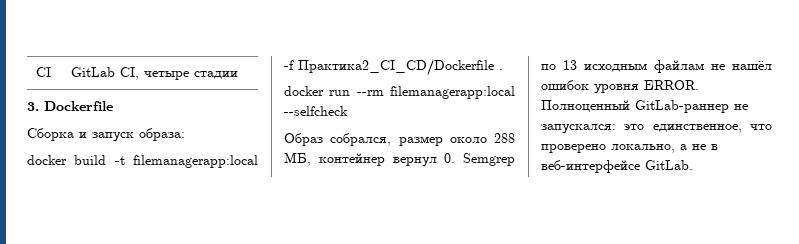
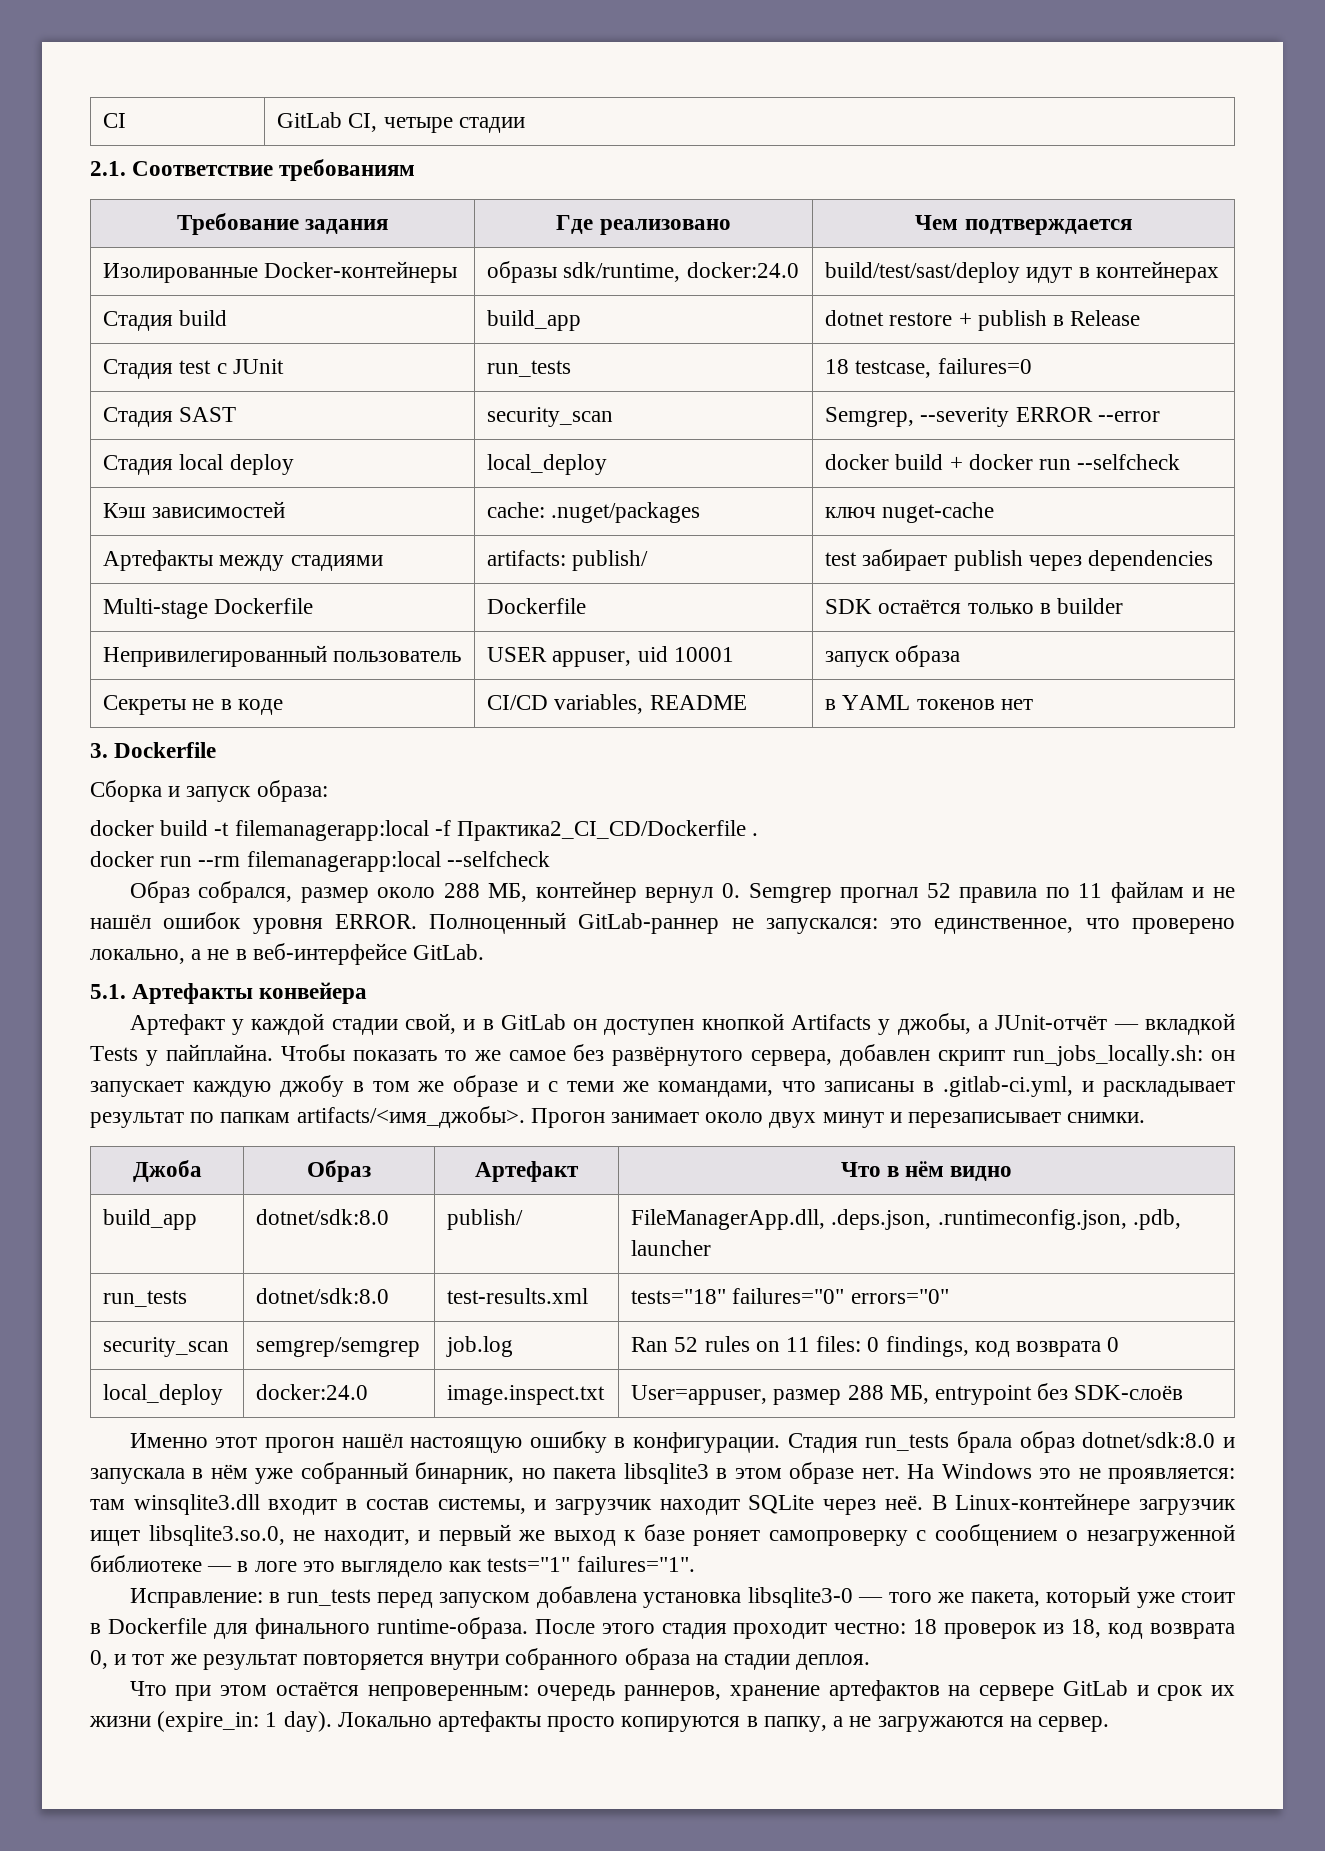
+ 2.1. Соответствие требованиям
+ Требование задания | Где реализовано | Чем подтверждается
+ Изолированные Docker-контейнеры | образы sdk/runtime, docker:24.0 | build/test/sast/deploy идут в контейнерах
+ Стадия build | build_app | dotnet restore + publish в Release
+ Стадия test с JUnit | run_tests | 18 testcase, failures=0
+ Стадия SAST | security_scan | Semgrep, --severity ERROR --error
+ Стадия local deploy | local_deploy | docker build + docker run --selfcheck
+ Кэш зависимостей | cache: .nuget/packages | ключ nuget-cache
+ Артефакты между стадиями | artifacts: publish/ | test забирает publish через dependencies
+ Multi-stage Dockerfile | Dockerfile | SDK остаётся только в builder
+ Непривилегированный пользователь | USER appuser, uid 10001 | запуск образа
+ Секреты не в коде | CI/CD variables, README | в YAML токенов нет
- Образ собрался, размер около 288 МБ, контейнер вернул 0. Semgrep по 13 исходным файлам не нашёл ошибок уровня ERROR.
+ Образ собрался, размер около 288 МБ, контейнер вернул 0. Semgrep прогнал 52 правила по 11 файлам и не нашёл ошибок уровня ERROR.
+ 5.1. Артефакты конвейера
+ Артефакт у каждой стадии свой, и в GitLab он доступен кнопкой Artifacts у джобы, а JUnit-отчёт — вкладкой Tests у пайплайна. Чтобы показать то же самое без развёрнутого сервера, добавлен скрипт run_jobs_locally.sh: он запускает каждую джобу в том же образе и с теми же командами, что записаны в .gitlab-ci.yml, и раскладывает результат по папкам artifacts/<имя_джобы>. Прогон занимает около двух минут и перезаписывает снимки.
+ Джоба | Образ | Артефакт | Что в нём видно
+ build_app | dotnet/sdk:8.0 | publish/ | FileManagerApp.dll, .deps.json, .runtimeconfig.json, .pdb, launcher
+ run_tests | dotnet/sdk:8.0 | test-results.xml | tests="18" failures="0" errors="0"
+ security_scan | semgrep/semgrep | job.log | Ran 52 rules on 11 files: 0 findings, код возврата 0
+ local_deploy | docker:24.0 | image.inspect.txt | User=appuser, размер 288 МБ, entrypoint без SDK-слоёв
+ Именно этот прогон нашёл настоящую ошибку в конфигурации. Стадия run_tests брала образ dotnet/sdk:8.0 и запускала в нём уже собранный бинарник, но пакета libsqlite3 в этом образе нет. На Windows это не проявляется: там winsqlite3.dll входит в состав системы, и загрузчик находит SQLite через неё. В Linux-контейнере загрузчик ищет libsqlite3.so.0, не находит, и первый же выход к базе роняет самопроверку с сообщением о незагруженной библиотеке — в логе это выглядело как tests="1" failures="1".
+ Исправление: в run_tests перед запуском добавлена установка libsqlite3-0 — того же пакета, который уже стоит в Dockerfile для финального runtime-образа. После этого стадия проходит честно: 18 проверок из 18, код возврата 0, и тот же результат повторяется внутри собранного образа на стадии деплоя.
+ Что при этом остаётся непроверенным: очередь раннеров, хранение артефактов на сервере GitLab и срок их жизни (expire_in: 1 day). Локально артефакты просто копируются в папку, а не загружаются на сервер.

